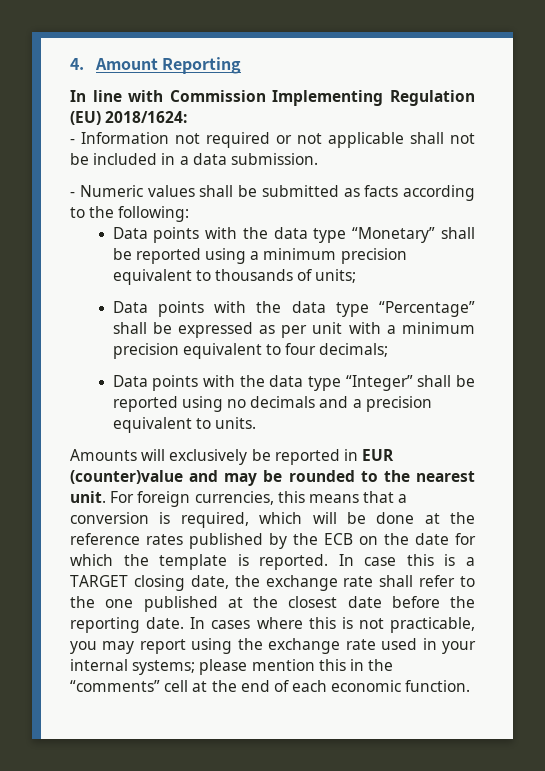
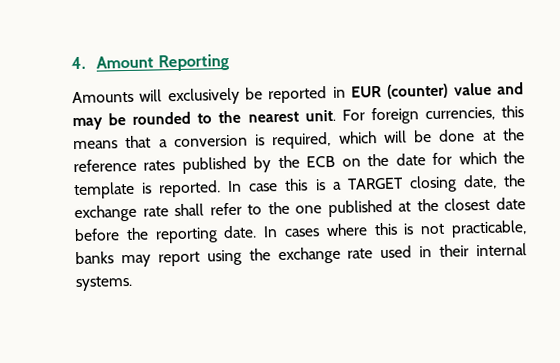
- In line with Commission Implementing Regulation (EU) 2018/1624:
- - Information not required or not applicable shall not be included in a data submission.
- - Numeric values shall be submitted as facts according to the following:
- Data points with the data type “Monetary” shall be reported using a minimum precision equivalent to thousands of units;
- Data points with the data type “Percentage” shall be expressed as per unit with a minimum precision equivalent to four decimals;
- Data points with the data type “Integer” shall be reported using no decimals and a precision equivalent to units.
- Amounts will exclusively be reported in EUR (counter)value and may be rounded to the nearest unit.
+ Amounts will exclusively be reported in EUR (counter) value and may be rounded to the nearest unit.
- In cases where this is not practicable, you may report using the exchange rate used in your internal systems; please mention this in the “comments” cell at the end of each economic function.
+ In cases where this is not practicable, banks may report using the exchange rate used in their internal systems.

